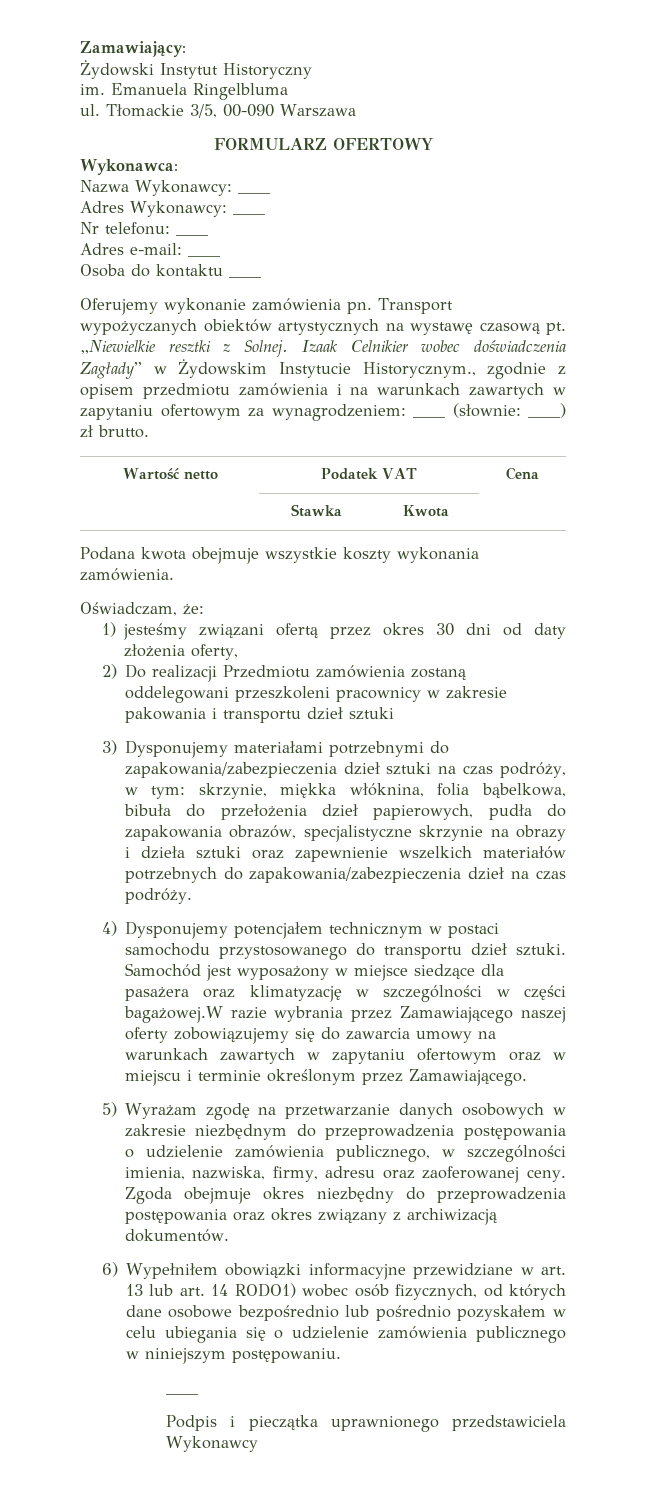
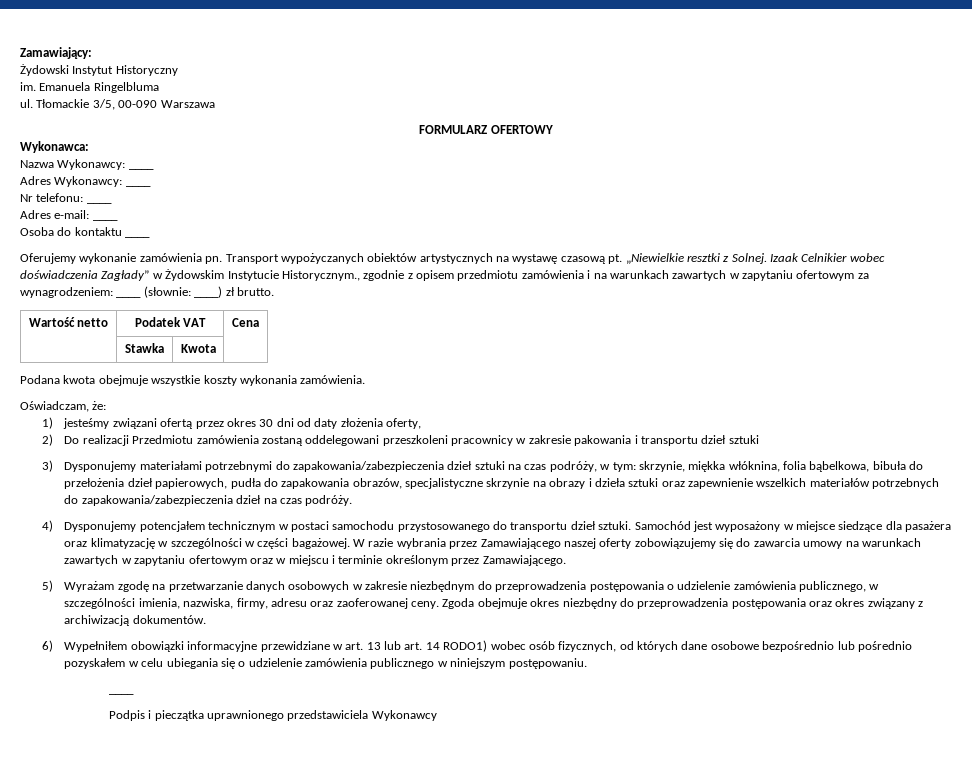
- Samochód jest wyposażony w miejsce siedzące dla pasażera oraz klimatyzację w szczególności w części bagażowej.W razie wybrania przez Zamawiającego naszej oferty zobowiązujemy się do zawarcia umowy na warunkach zawartych w zapytaniu ofertowym oraz w miejscu i terminie określonym przez Zamawiającego.
+ Samochód jest wyposażony w miejsce siedzące dla pasażera oraz klimatyzację w szczególności w części bagażowej. W razie wybrania przez Zamawiającego naszej oferty zobowiązujemy się do zawarcia umowy na warunkach zawartych w zapytaniu ofertowym oraz w miejscu i terminie określonym przez Zamawiającego.

